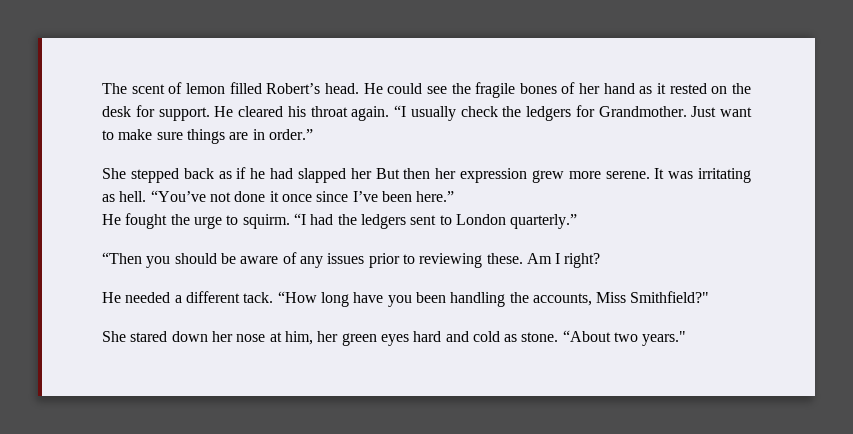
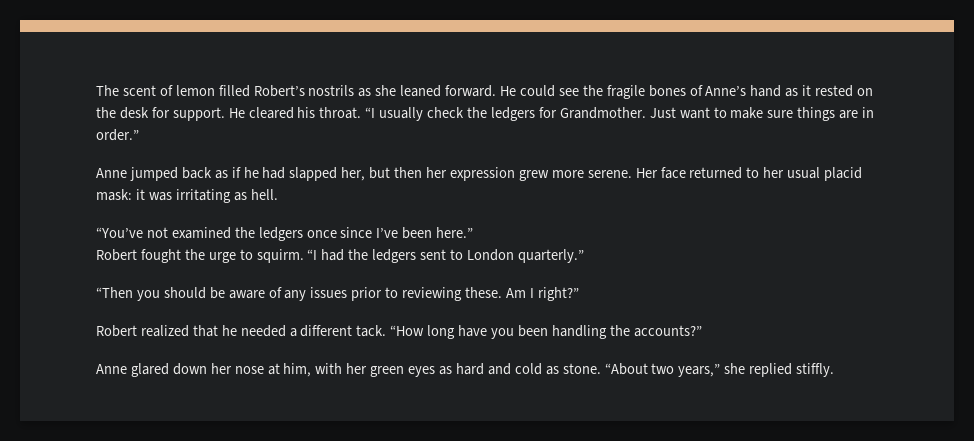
- The scent of lemon filled Robert’s head.
+ The scent of lemon filled Robert’s nostrils as she leaned forward.
- He could see the fragile bones of her hand as it rested on the desk for support.
+ He could see the fragile bones of Anne’s hand as it rested on the desk for support.
- He cleared his throat again.
+ He cleared his throat.
- She stepped back as if he had slapped her But then her expression grew more serene.
+ Anne jumped back as if he had slapped her, but then her expression grew more serene.
- It was irritating as hell. “You’ve not done it once since I’ve been here.”
+ Her face returned to her usual placid mask: it was irritating as hell.
+ “You’ve not examined the ledgers once since I’ve been here.”
- He fought the urge to squirm.
+ Robert fought the urge to squirm.
- Am I right?
- He needed a different tack.
+ Am I right?”
+ Robert realized that he needed a different tack.
- “How long have you been handling the accounts, Miss Smithfield?"
- She stared down her nose at him, her green eyes hard and cold as stone.
+ “How long have you been handling the accounts?”
+ Anne glared down her nose at him, with her green eyes as hard and cold as stone.
- “About two years."
+ “About two years,” she replied stiffly.

